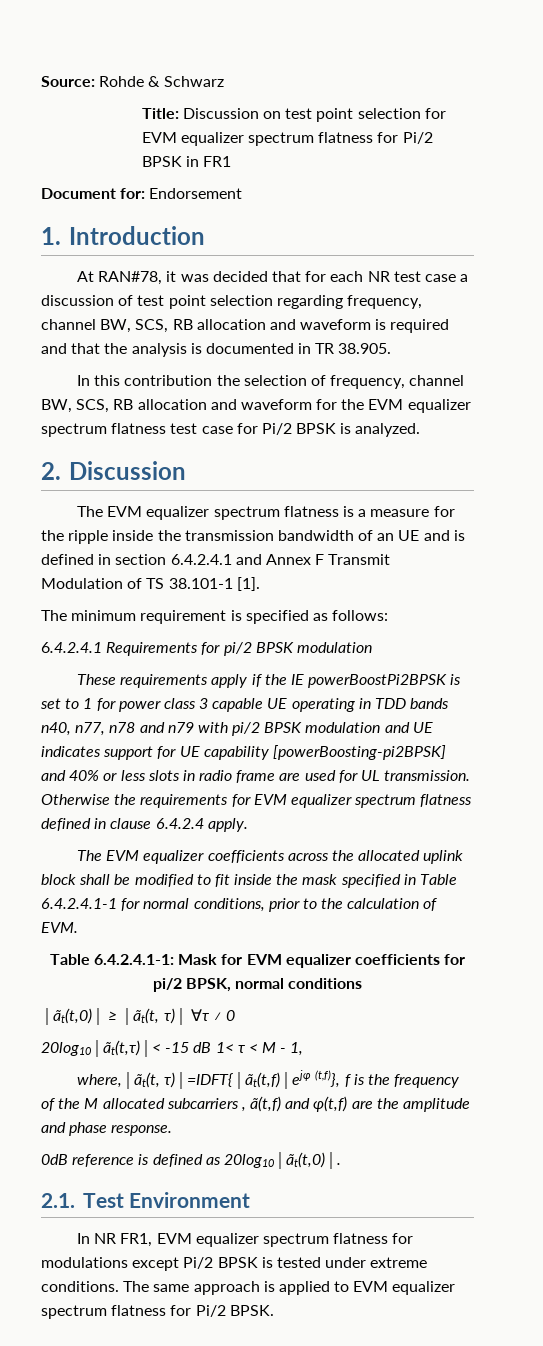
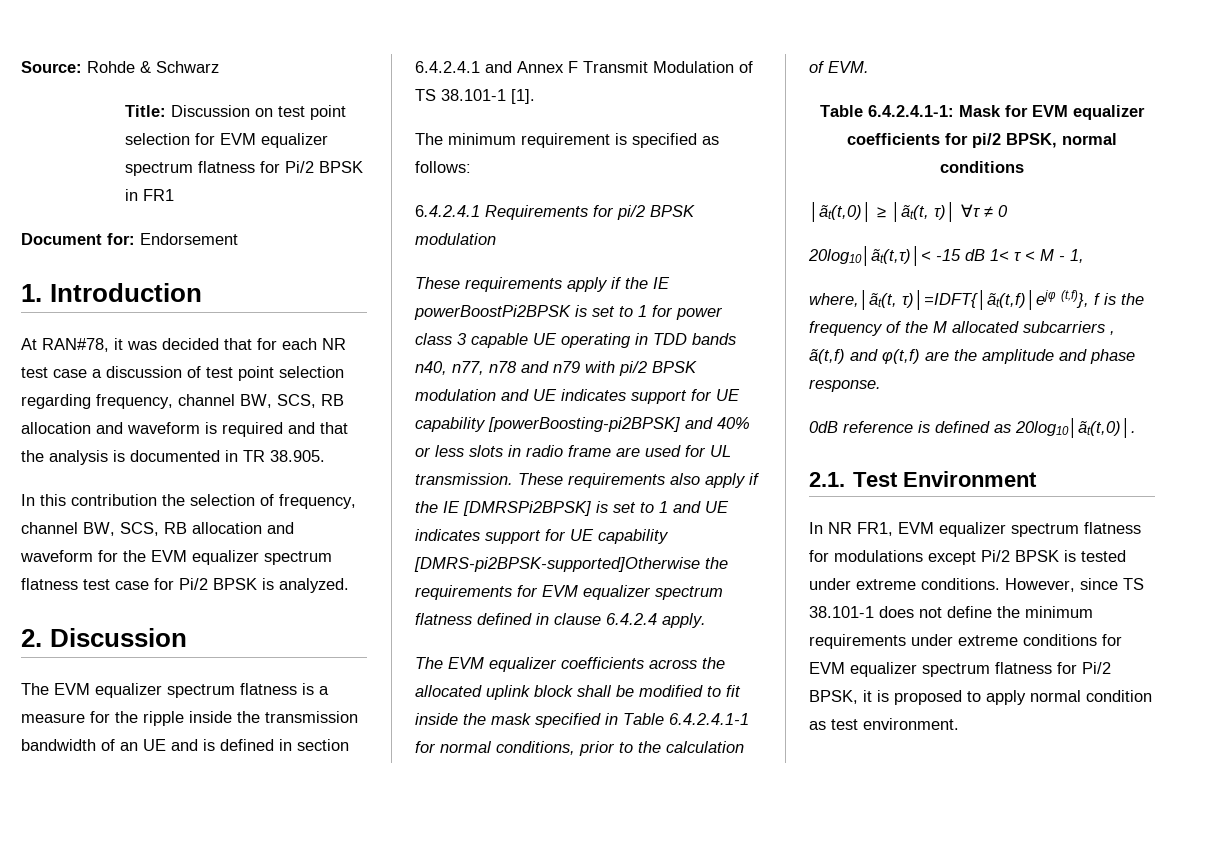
- Otherwise the requirements for EVM equalizer spectrum flatness defined in clause 6.4.2.4 apply.
+ These requirements also apply if the IE [DMRSPi2BPSK] is set to 1 and UE indicates support for UE capability [DMRS-pi2BPSK-supported]Otherwise the requirements for EVM equalizer spectrum flatness defined in clause 6.4.2.4 apply.
- The same approach is applied to EVM equalizer spectrum flatness for Pi/2 BPSK.
+ However, since TS 38.101-1 does not define the minimum requirements under extreme conditions for EVM equalizer spectrum flatness for Pi/2 BPSK, it is proposed to apply normal condition as test environment.

